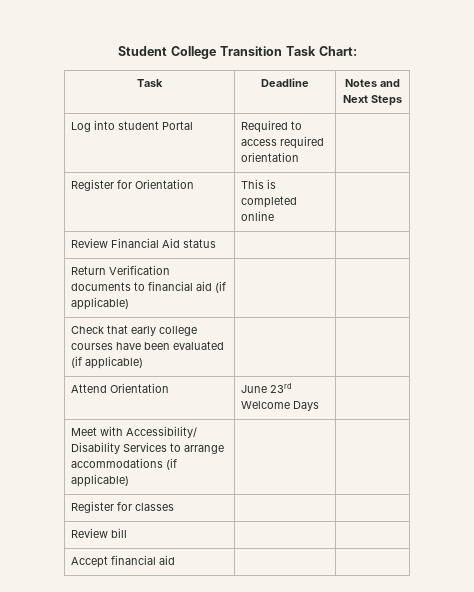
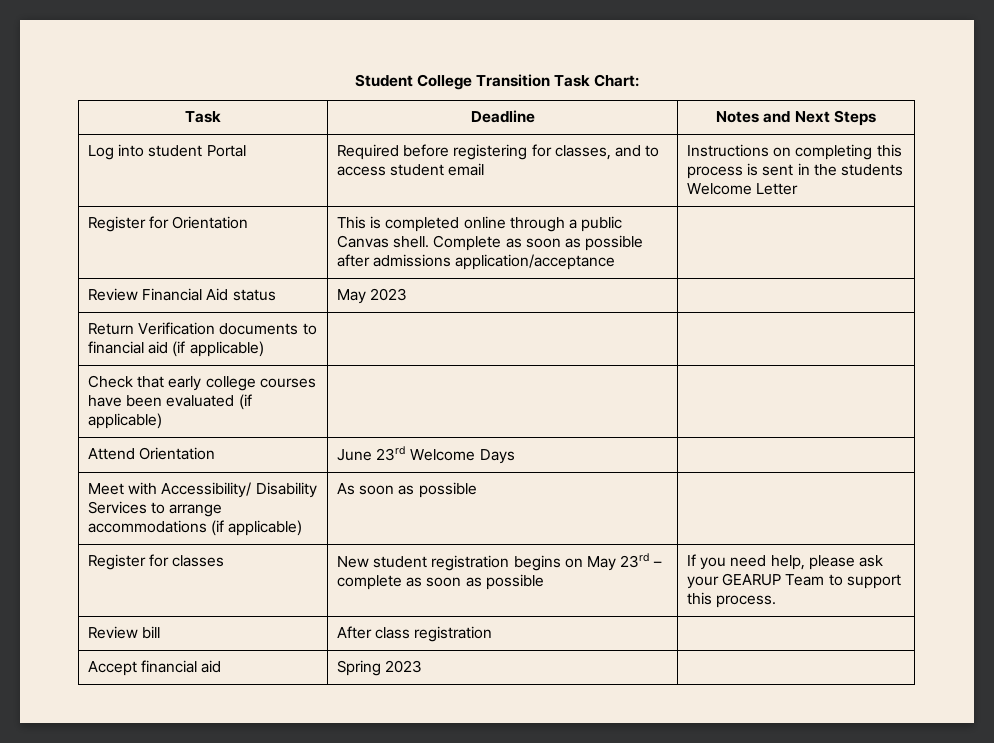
- Log into student Portal | Required to access required orientation |
+ Log into student Portal | Required before registering for classes, and to access student email | Instructions on completing this process is sent in the students Welcome Letter
- Register for Orientation | This is completed online |
+ Register for Orientation | This is completed online through a public Canvas shell. Complete as soon as possible after admissions application/acceptance |
- Review Financial Aid status | |
+ Review Financial Aid status | May 2023 |
- Meet with Accessibility/ Disability Services to arrange accommodations (if applicable) | |
+ Meet with Accessibility/ Disability Services to arrange accommodations (if applicable) | As soon as possible |
- Register for classes | |
+ Register for classes | New student registration begins on May 23rd – complete as soon as possible | If you need help, please ask your GEARUP Team to support this process.
- Review bill | |
+ Review bill | After class registration |
- Accept financial aid | |
+ Accept financial aid | Spring 2023 |

